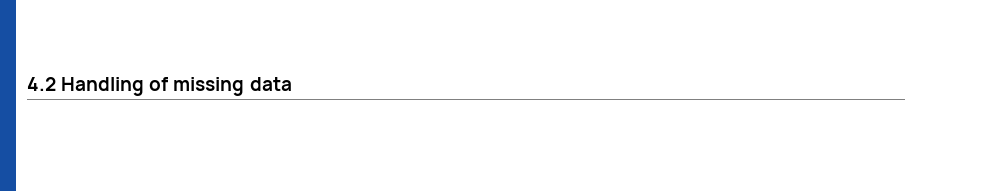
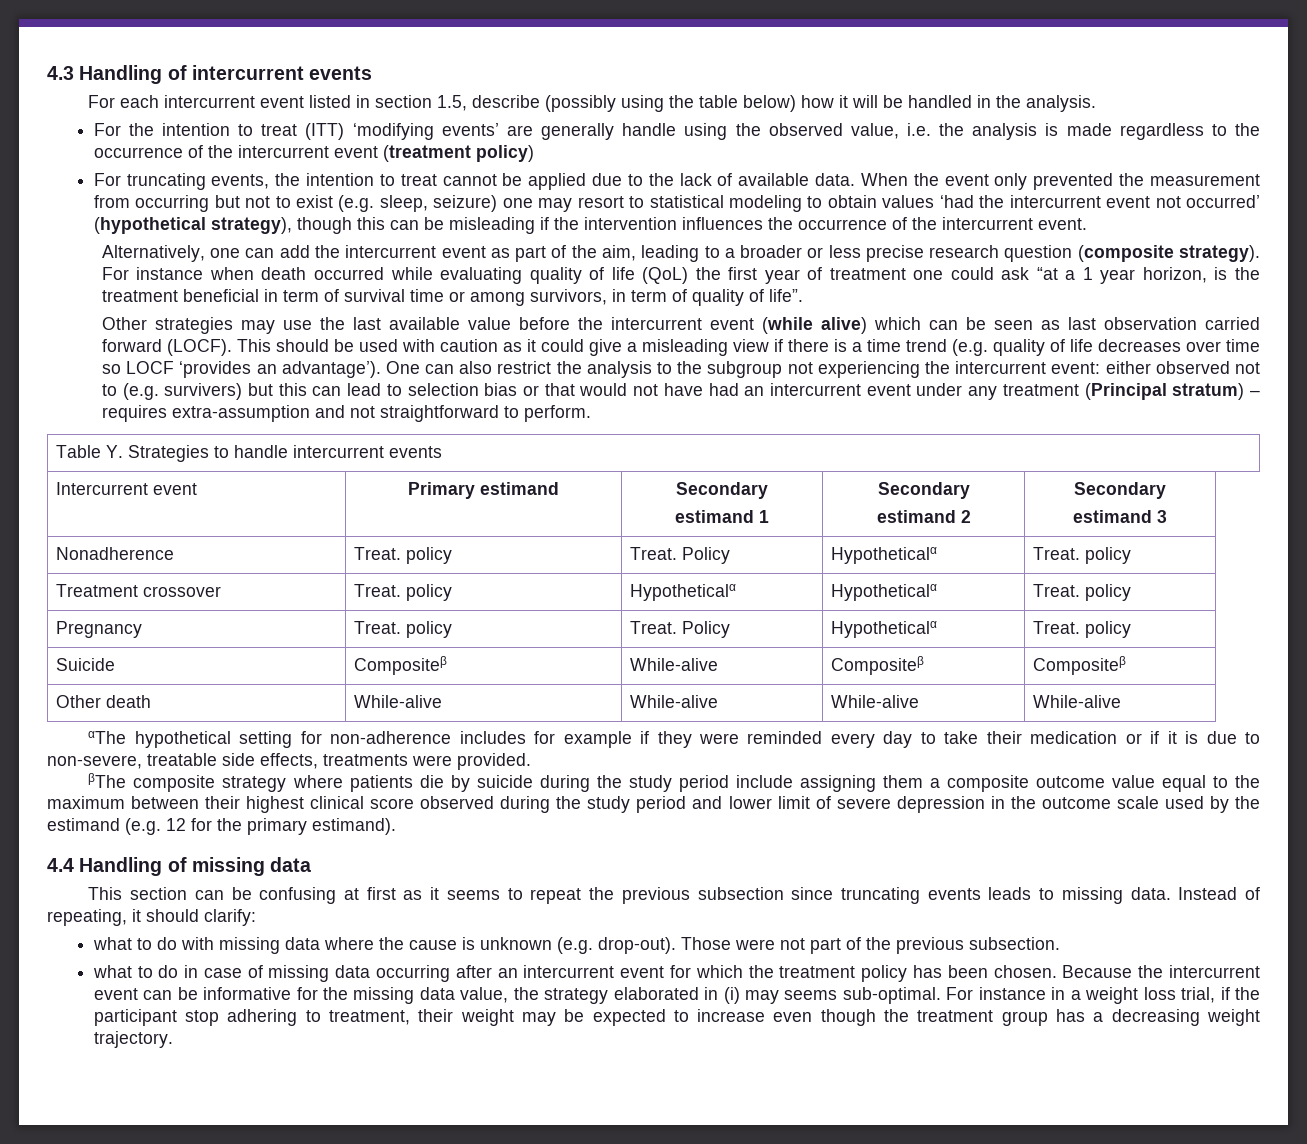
- 4.2 Handling of missing data
+ 4.3 Handling of intercurrent events
+ For each intercurrent event listed in section 1.5, describe (possibly using the table below) how it will be handled in the analysis.
+ For the intention to treat (ITT) ‘modifying events’ are generally handle using the observed value, i.e. the analysis is made regardless to the occurrence of the intercurrent event (treatment policy)
+ For truncating events, the intention to treat cannot be applied due to the lack of available data. When the event only prevented the measurement from occurring but not to exist (e.g. sleep, seizure) one may resort to statistical modeling to obtain values ‘had the intercurrent event not occurred’ (hypothetical strategy), though this can be misleading if the intervention influences the occurrence of the intercurrent event.
+ Alternatively, one can add the intercurrent event as part of the aim, leading to a broader or less precise research question (composite strategy). For instance when death occurred while evaluating quality of life (QoL) the first year of treatment one could ask “at a 1 year horizon, is the treatment beneficial in term of survival time or among survivors, in term of quality of life”.
+ Other strategies may use the last available value before the intercurrent event (while alive) which can be seen as last observation carried forward (LOCF). This should be used with caution as it could give a misleading view if there is a time trend (e.g. quality of life decreases over time so LOCF ‘provides an advantage’). One can also restrict the analysis to the subgroup not experiencing the intercurrent event: either observed not to (e.g. survivers) but this can lead to selection bias or that would not have had an intercurrent event under any treatment (Principal stratum) – requires extra-assumption and not straightforward to perform.
+ Table Y. Strategies to handle intercurrent events
+ Intercurrent event | Primary estimand | Secondary
+ estimand 1 | Secondary
+ estimand 2 | Secondary
+ estimand 3
+ Nonadherence | Treat. policy | Treat. Policy | Hypotheticalα | Treat. policy
+ Treatment crossover | Treat. policy | Hypotheticalα | Hypotheticalα | Treat. policy
+ Pregnancy | Treat. policy | Treat. Policy | Hypotheticalα | Treat. policy
+ Suicide | Compositeβ | While-alive | Compositeβ | Compositeβ
+ Other death | While-alive | While-alive | While-alive | While-alive
+ αThe hypothetical setting for non-adherence includes for example if they were reminded every day to take their medication or if it is due to non-severe, treatable side effects, treatments were provided.
+ βThe composite strategy where patients die by suicide during the study period include assigning them a composite outcome value equal to the maximum between their highest clinical score observed during the study period and lower limit of severe depression in the outcome scale used by the estimand (e.g. 12 for the primary estimand).
+ 4.4 Handling of missing data
+ This section can be confusing at first as it seems to repeat the previous subsection since truncating events leads to missing data. Instead of repeating, it should clarify:
+ what to do with missing data where the cause is unknown (e.g. drop-out). Those were not part of the previous subsection.
+ what to do in case of missing data occurring after an intercurrent event for which the treatment policy has been chosen. Because the intercurrent event can be informative for the missing data value, the strategy elaborated in (i) may seems sub-optimal. For instance in a weight loss trial, if the participant stop adhering to treatment, their weight may be expected to increase even though the treatment group has a decreasing weight trajectory.

